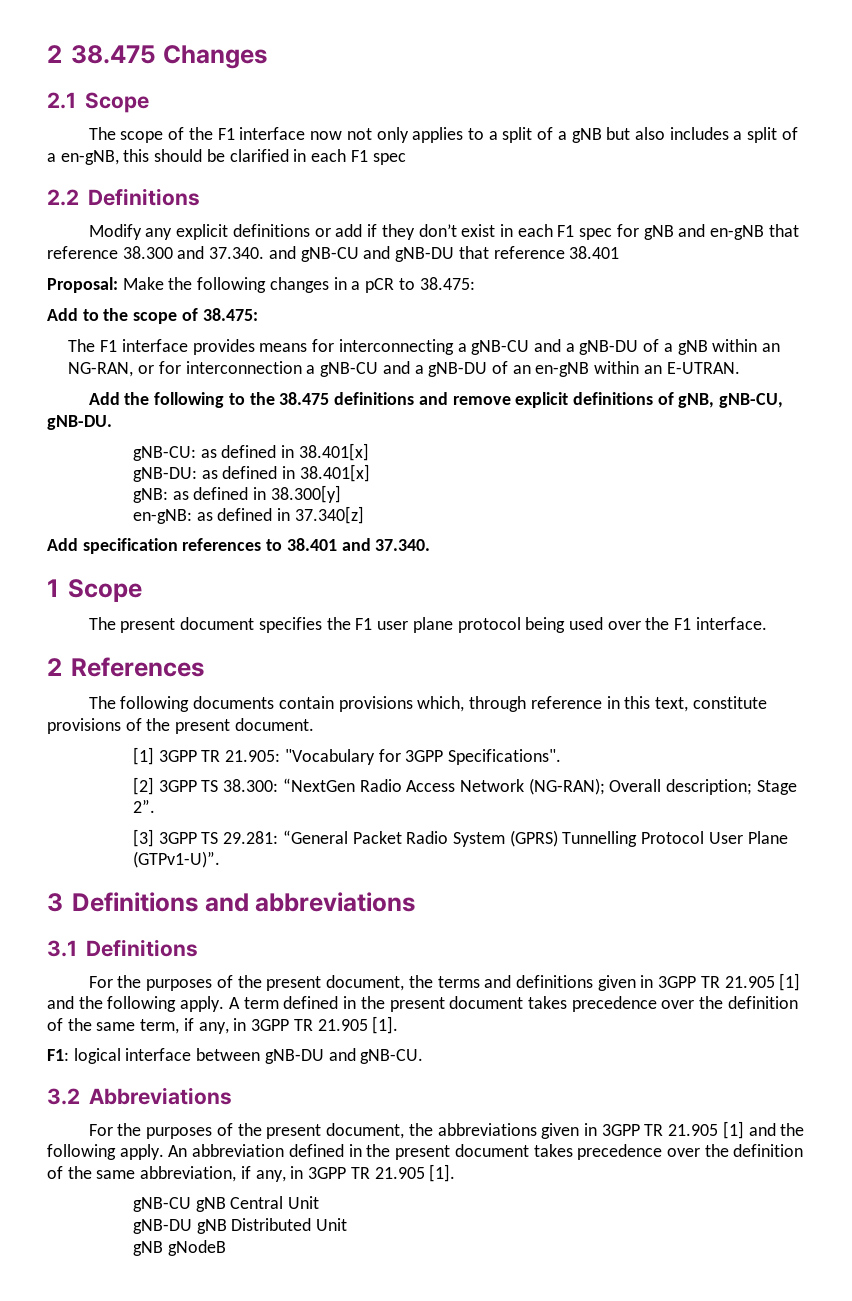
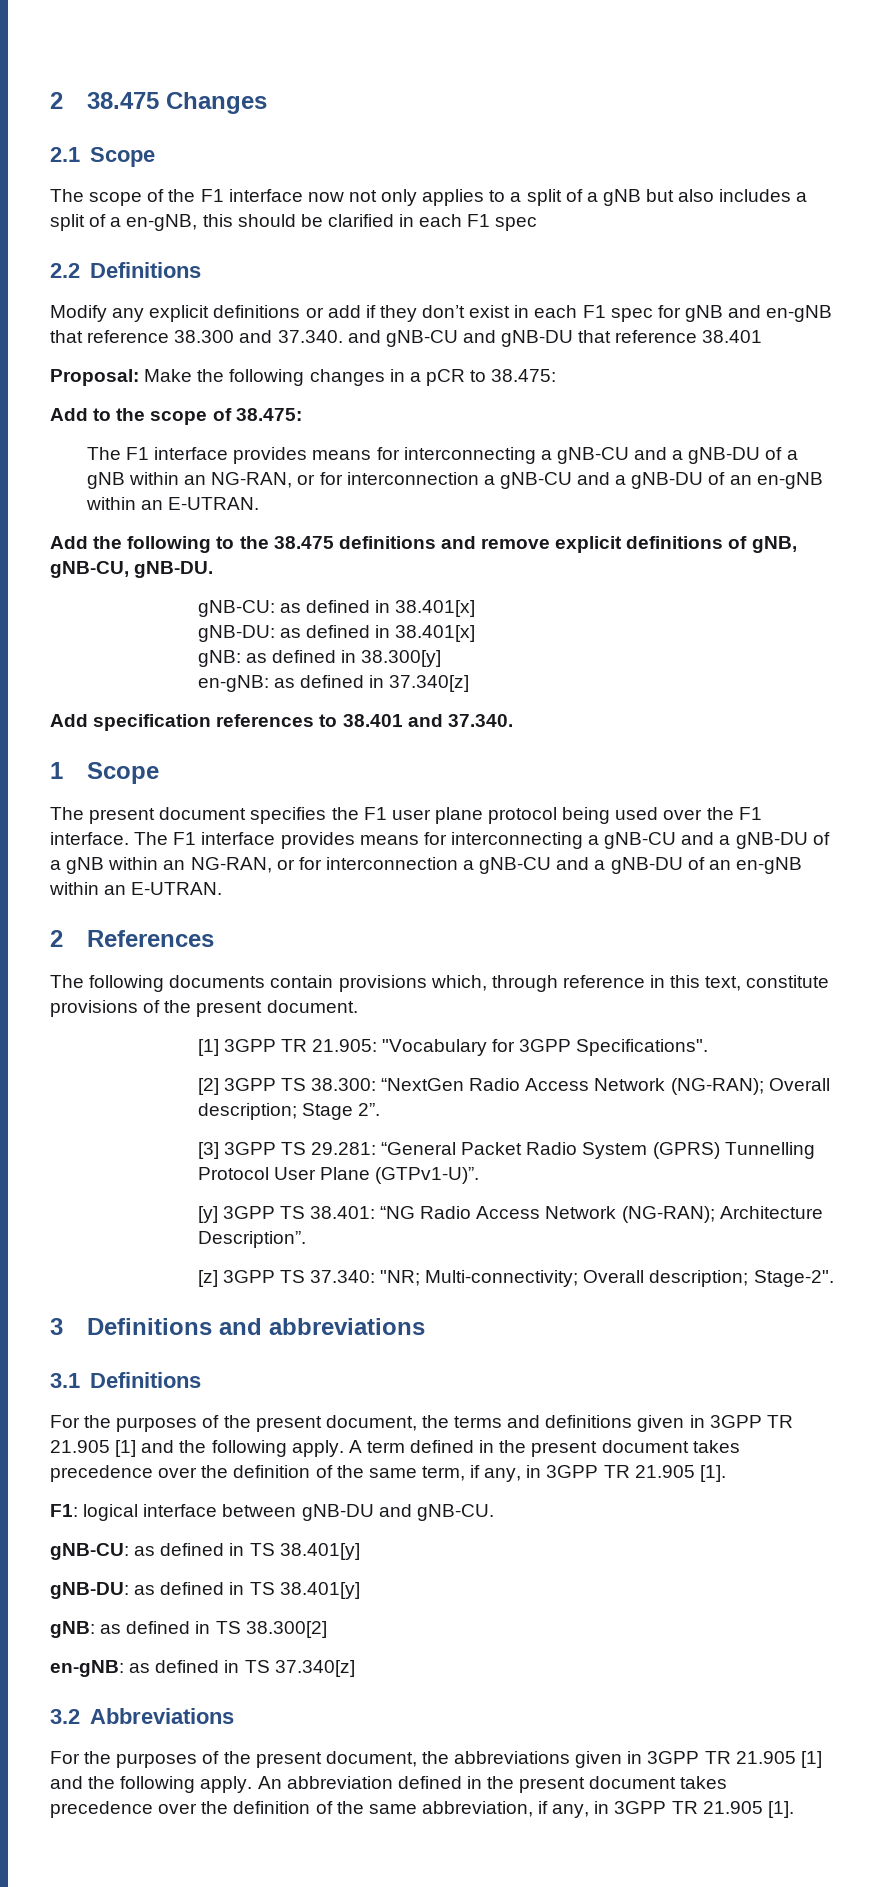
- The present document specifies the F1 user plane protocol being used over the F1 interface.
+ The present document specifies the F1 user plane protocol being used over the F1 interface. The F1 interface provides means for interconnecting a gNB-CU and a gNB-DU of a gNB within an NG-RAN, or for interconnection a gNB-CU and a gNB-DU of an en-gNB within an E-UTRAN.
+ [y] 3GPP TS 38.401: “NG Radio Access Network (NG-RAN); Architecture Description”.
+ [z] 3GPP TS 37.340: "NR; Multi-connectivity; Overall description; Stage-2".
+ gNB-CU: as defined in TS 38.401[y]
+ gNB-DU: as defined in TS 38.401[y]
+ gNB: as defined in TS 38.300[2]
+ en-gNB: as defined in TS 37.340[z]
- gNB-CU gNB Central Unit
- gNB-DU gNB Distributed Unit
- gNB gNodeB

